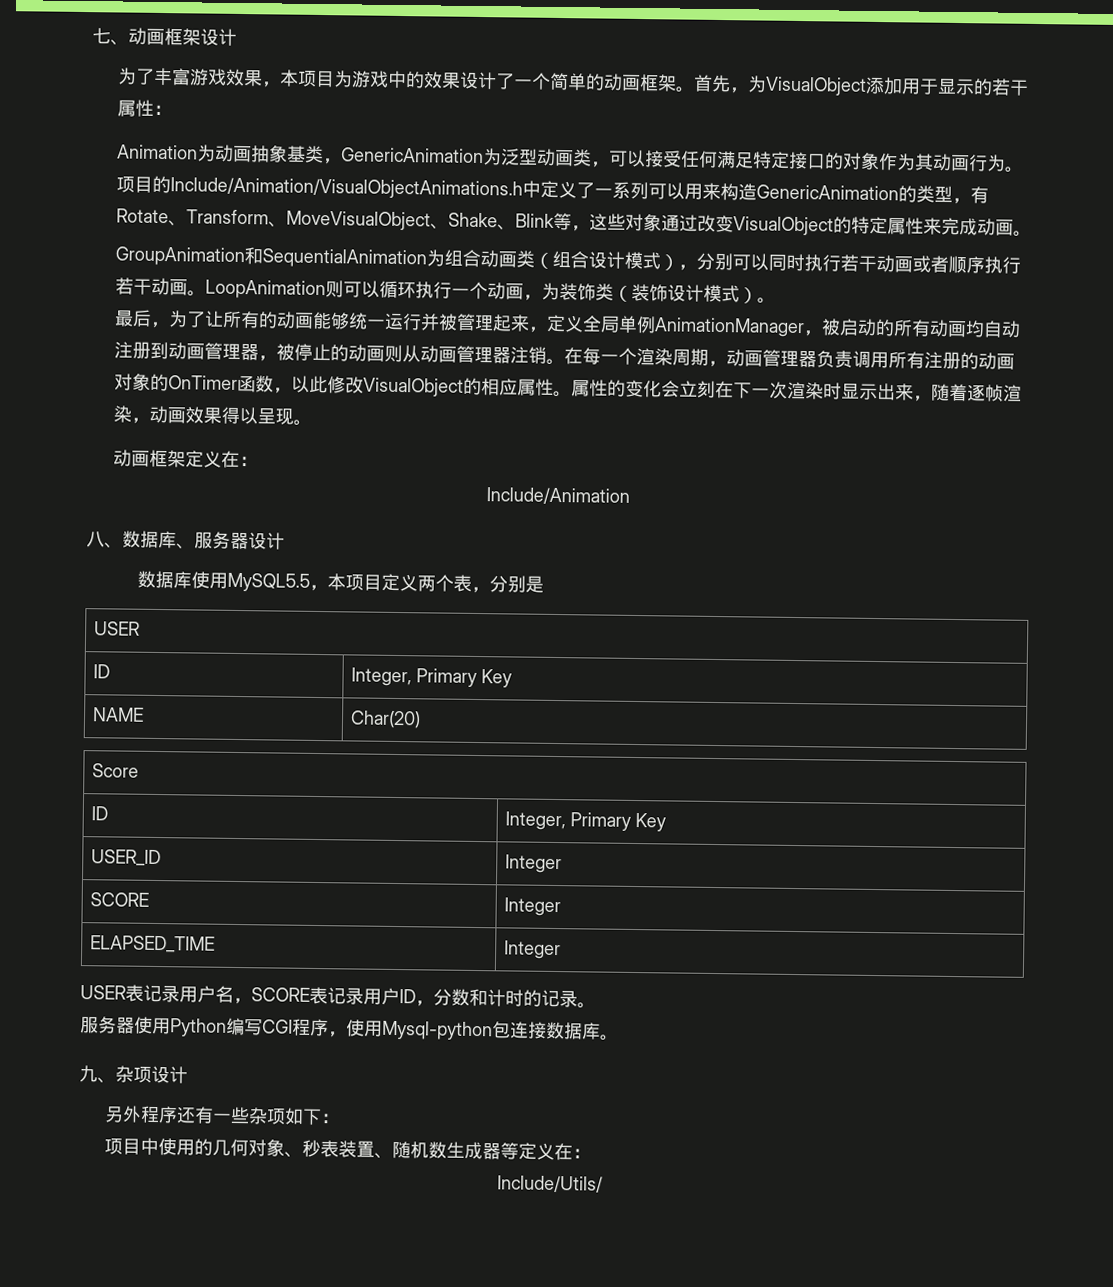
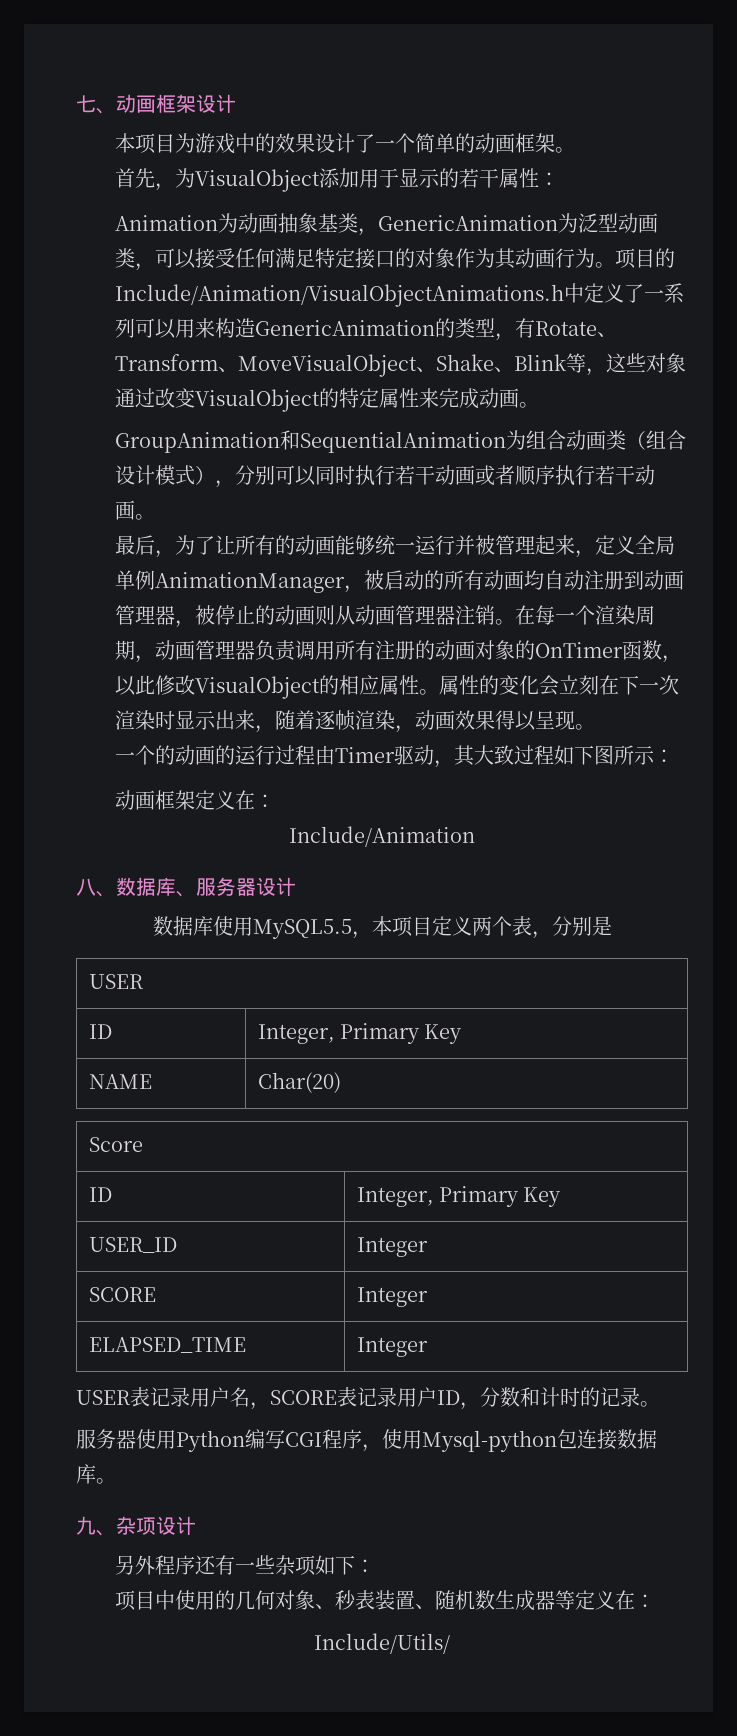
- 为了丰富游戏效果，本项目为游戏中的效果设计了一个简单的动画框架。首先，为VisualObject添加用于显示的若干属性：
+ 本项目为游戏中的效果设计了一个简单的动画框架。
+ 首先，为VisualObject添加用于显示的若干属性：
- LoopAnimation则可以循环执行一个动画，为装饰类（装饰设计模式）。
+ 一个的动画的运行过程由Timer驱动，其大致过程如下图所示：

